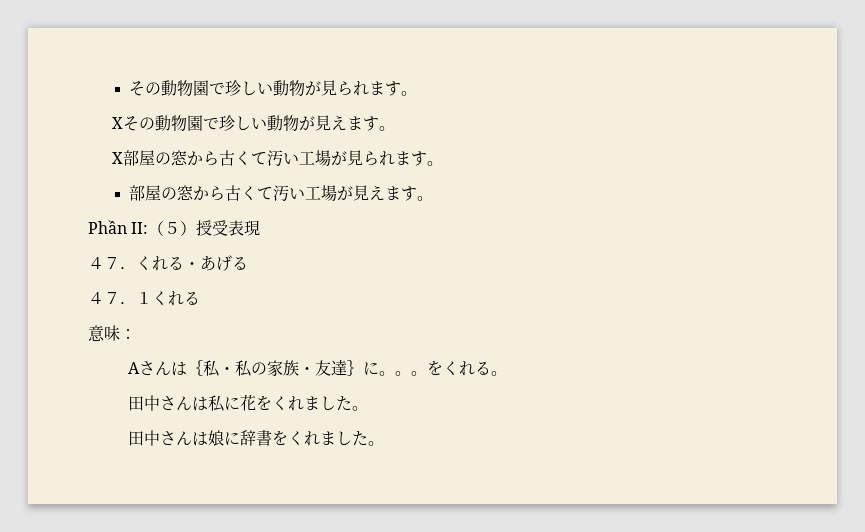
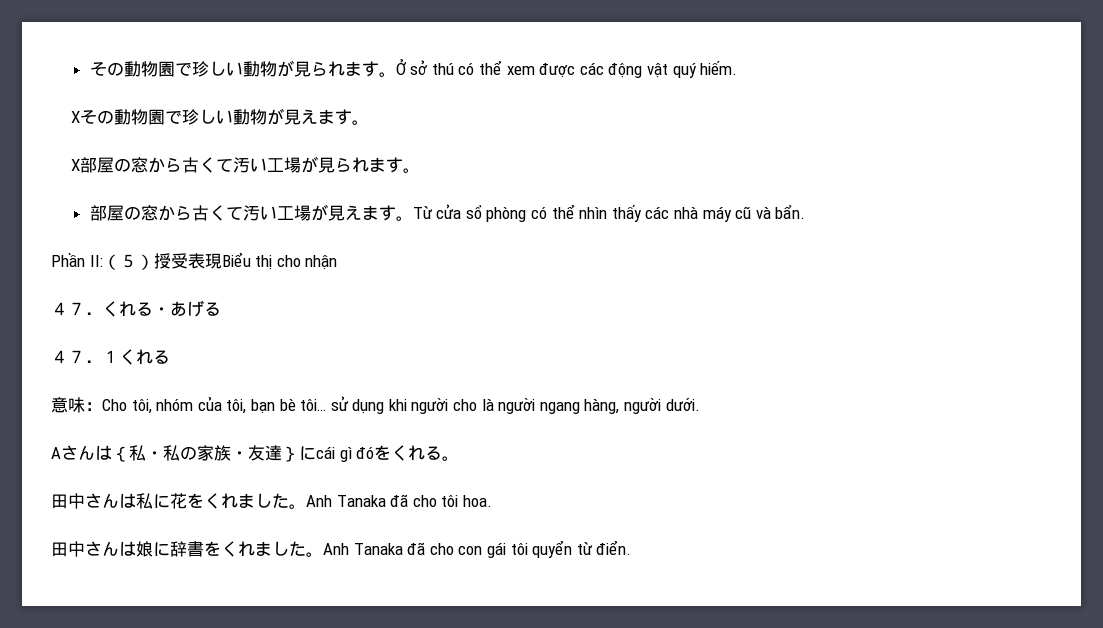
+ Ở sở thú có thể xem được các động vật quý hiếm.
+ Từ cửa sổ phòng có thể nhìn thấy các nhà máy cũ và bẩn.
- Phần II:（５）授受表現
+ Phần II:（５）授受表現Biểu thị cho nhận
- 意味：
+ 意味：Cho tôi, nhóm của tôi, bạn bè tôi… sử dụng khi người cho là người ngang hàng, người dưới.
- Aさんは｛私・私の家族・友達｝に。。。をくれる。
+ Aさんは｛私・私の家族・友達｝にcái gì đóをくれる。
+ Anh Tanaka đã cho tôi hoa.
+ Anh Tanaka đã cho con gái tôi quyển từ điển.

